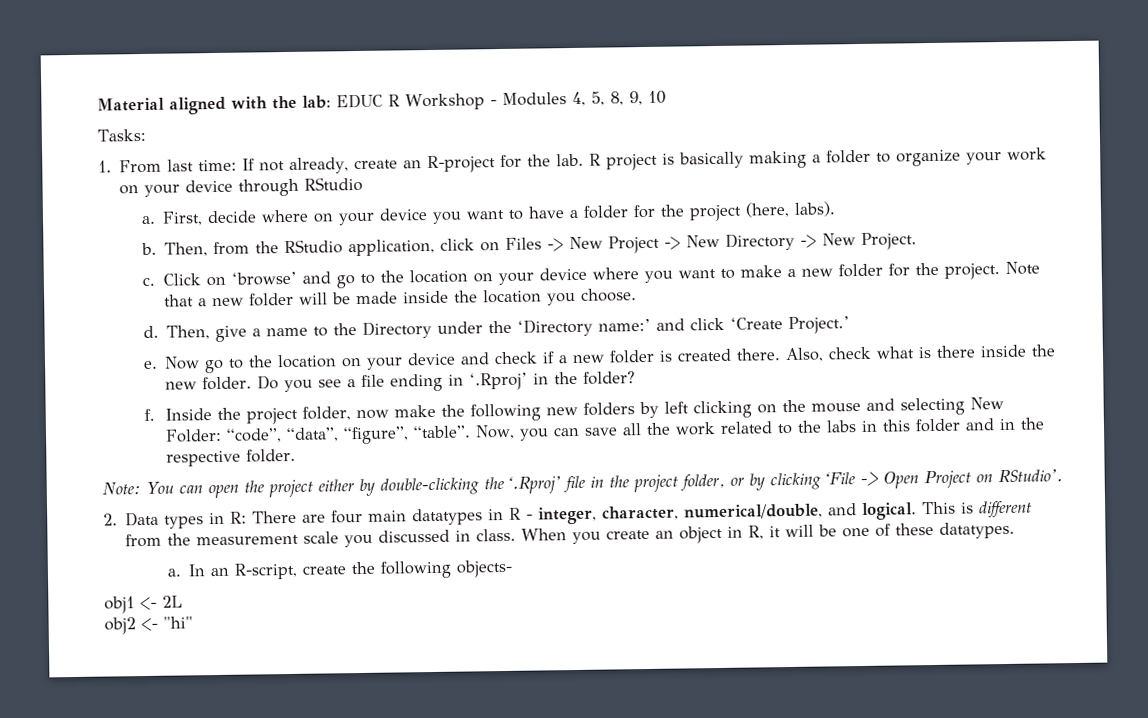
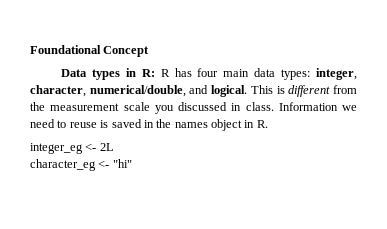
- Material aligned with the lab: EDUC R Workshop - Modules 4, 5, 8, 9, 10
- Tasks:
- 1. From last time: If not already, create an R-project for the lab. R project is basically making a folder to organize your work on your device through RStudio
- a. First, decide where on your device you want to have a folder for the project (here, labs).
- b. Then, from the RStudio application, click on Files -> New Project -> New Directory -> New Project.
- c. Click on ‘browse’ and go to the location on your device where you want to make a new folder for the project. Note that a new folder will be made inside the location you choose.
- d. Then, give a name to the Directory under the ‘Directory name:’ and click ‘Create Project.’
- e. Now go to the location on your device and check if a new folder is created there. Also, check what is there inside the new folder. Do you see a file ending in ‘.Rproj’ in the folder?
- f. Inside the project folder, now make the following new folders by left clicking on the mouse and selecting New Folder: “code”, “data”, “figure”, “table”. Now, you can save all the work related to the labs in this folder and in the respective folder.
- Note: You can open the project either by double-clicking the ‘.Rproj’ file in the project folder, or by clicking ‘File -> Open Project on RStudio’.
- 2. Data types in R: There are four main datatypes in R - integer, character, numerical/double, and logical.
+ Foundational Concept
+ Data types in R: R has four main data types: integer, character, numerical/double, and logical.
- When you create an object in R, it will be one of these datatypes.
- a. In an R-script, create the following objects-
- obj1 <- 2L
+ Information we need to reuse is saved in the names object in R.
+ integer_eg <- 2L
- obj2 <- "hi"
+ character_eg <- "hi"

